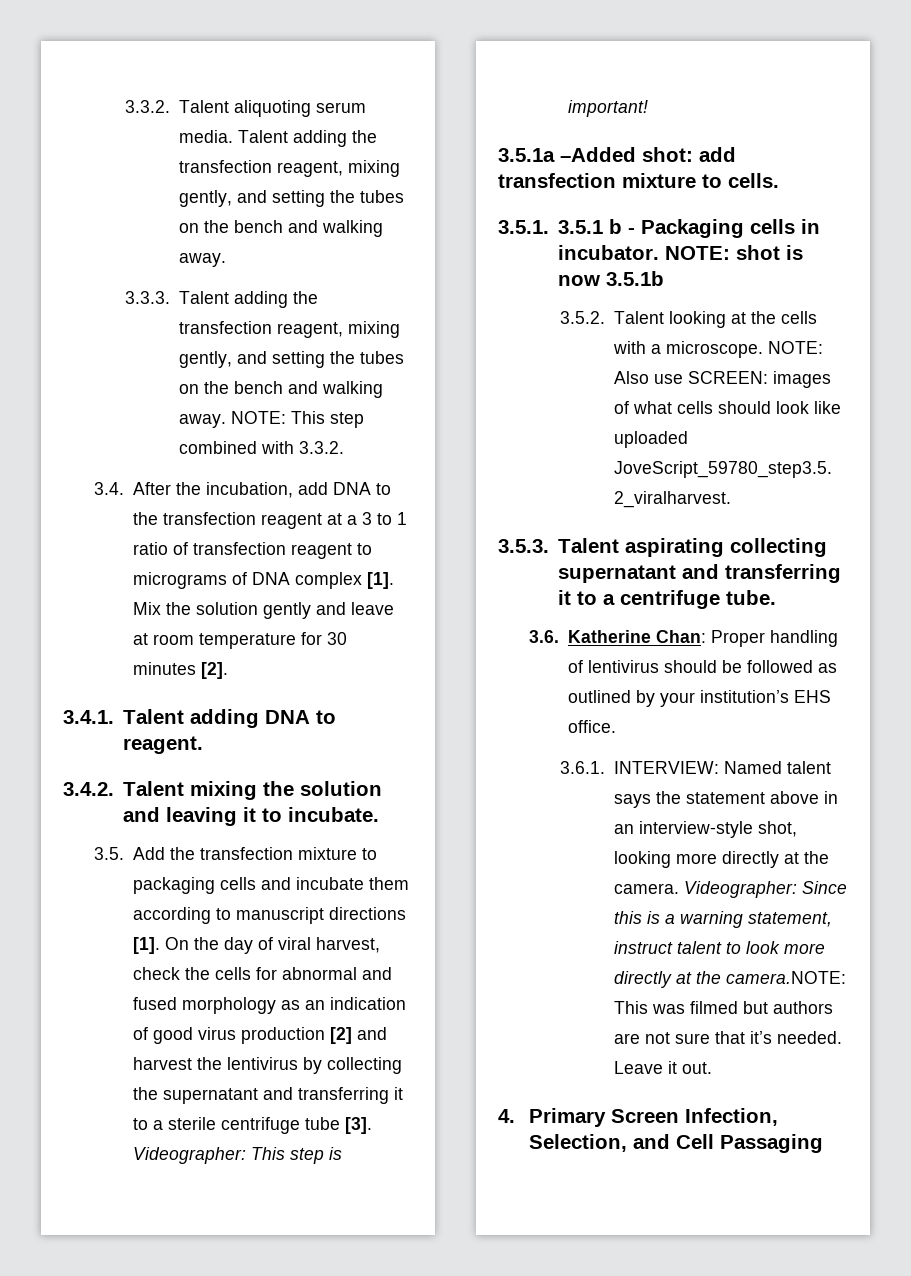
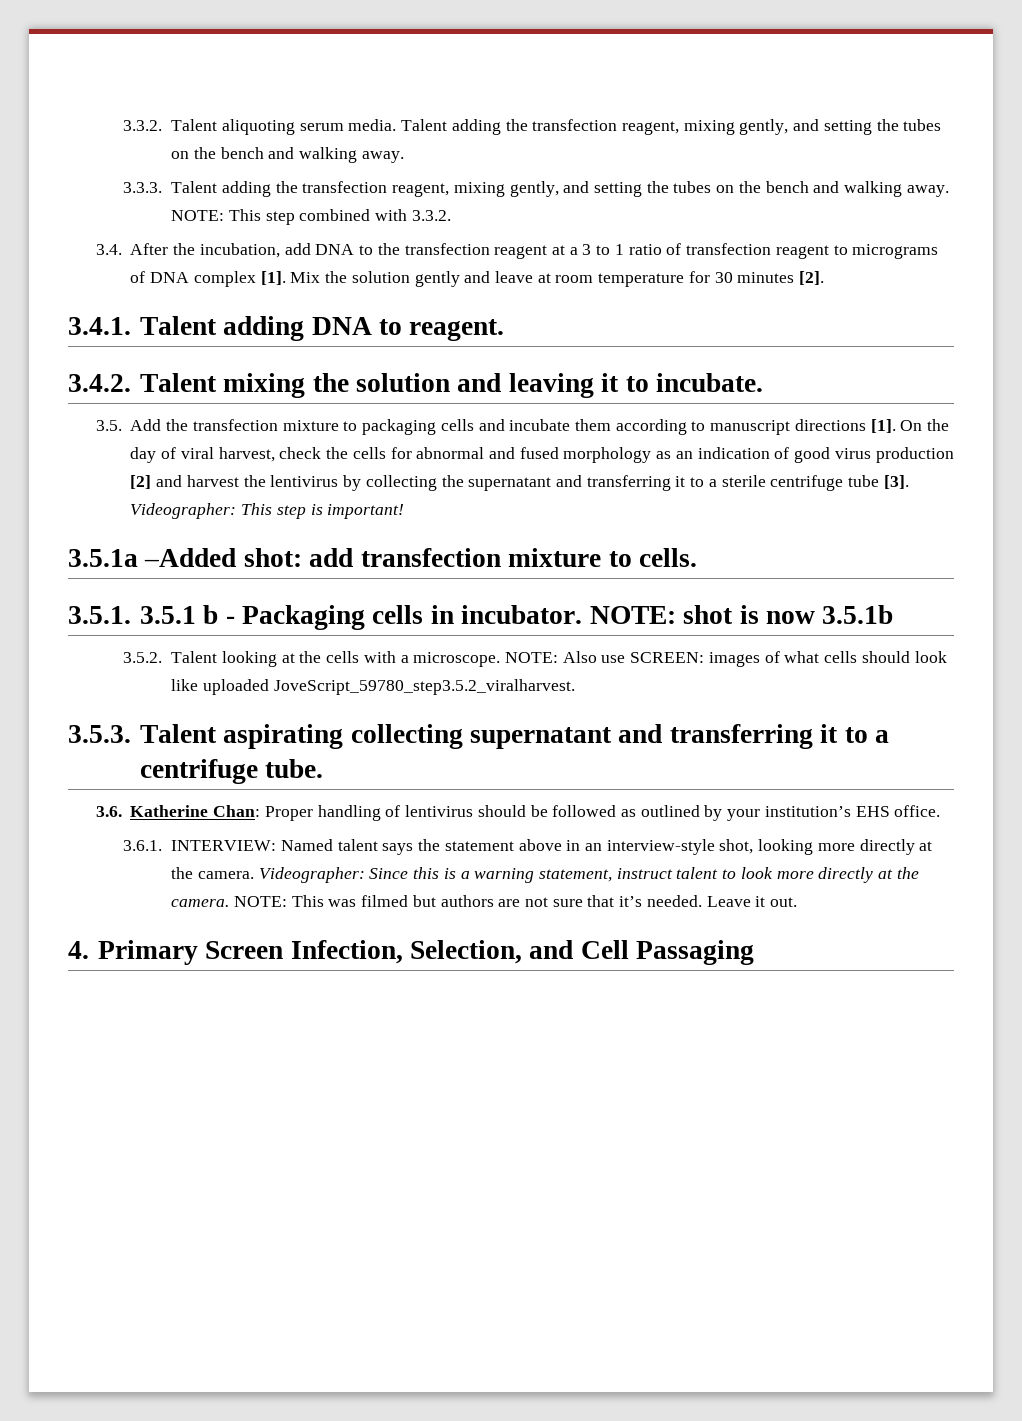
- Videographer: Since this is a warning statement, instruct talent to look more directly at the camera.NOTE: This was filmed but authors are not sure that it’s needed.
+ Videographer: Since this is a warning statement, instruct talent to look more directly at the camera. NOTE: This was filmed but authors are not sure that it’s needed.

